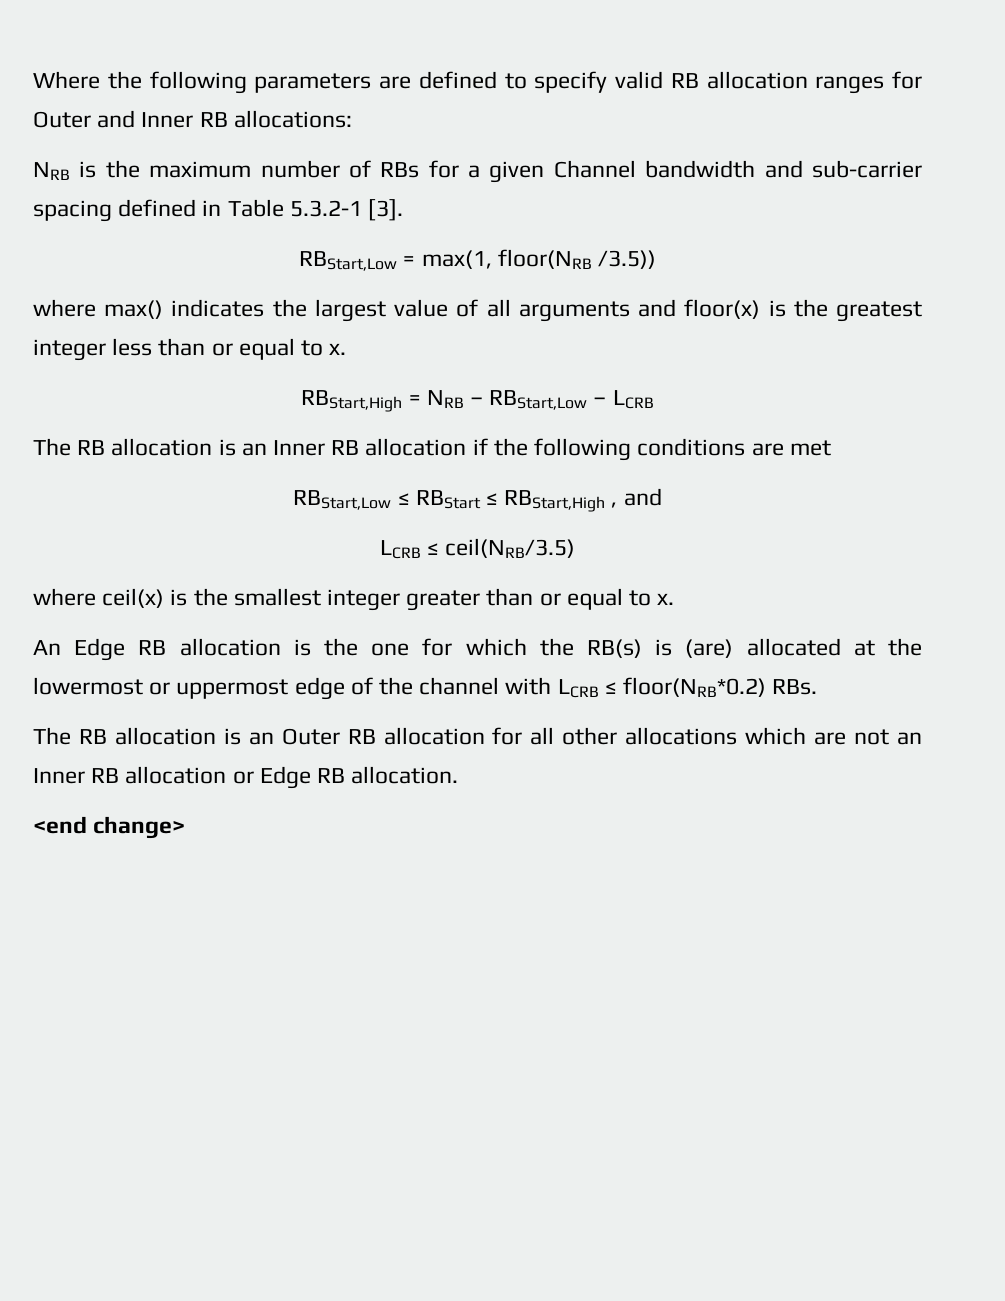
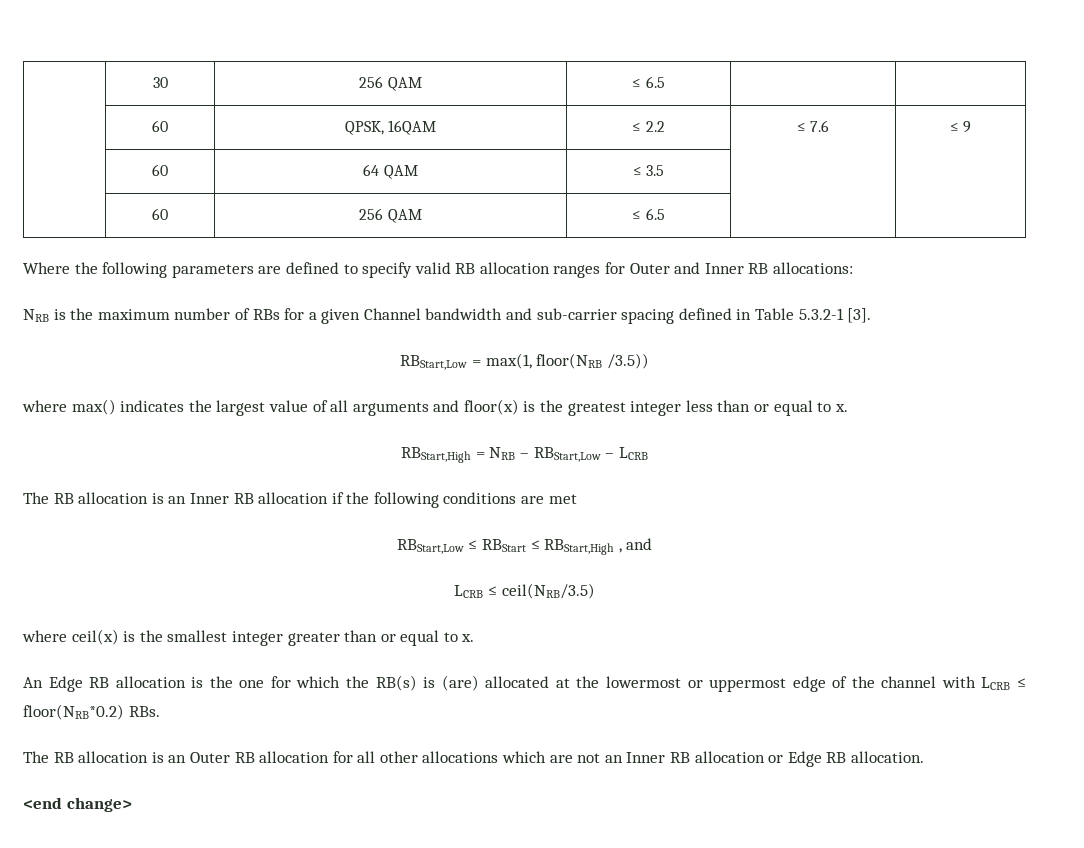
+ | 30 | 256 QAM | ≤ 6.5 | |
+ | 60 | QPSK, 16QAM | ≤ 2.2 | ≤ 7.6 | ≤ 9
+ | 60 | 64 QAM | ≤ 3.5 | |
+ | 60 | 256 QAM | ≤ 6.5 | |

